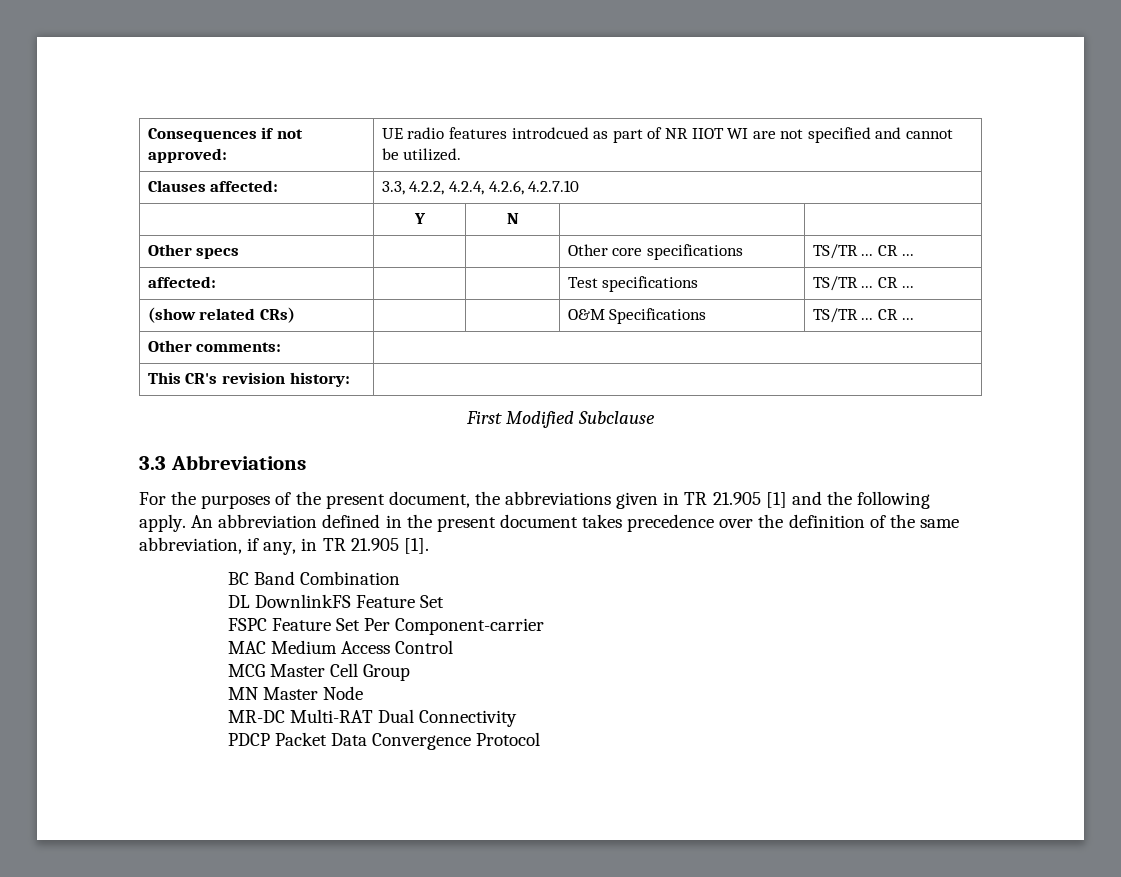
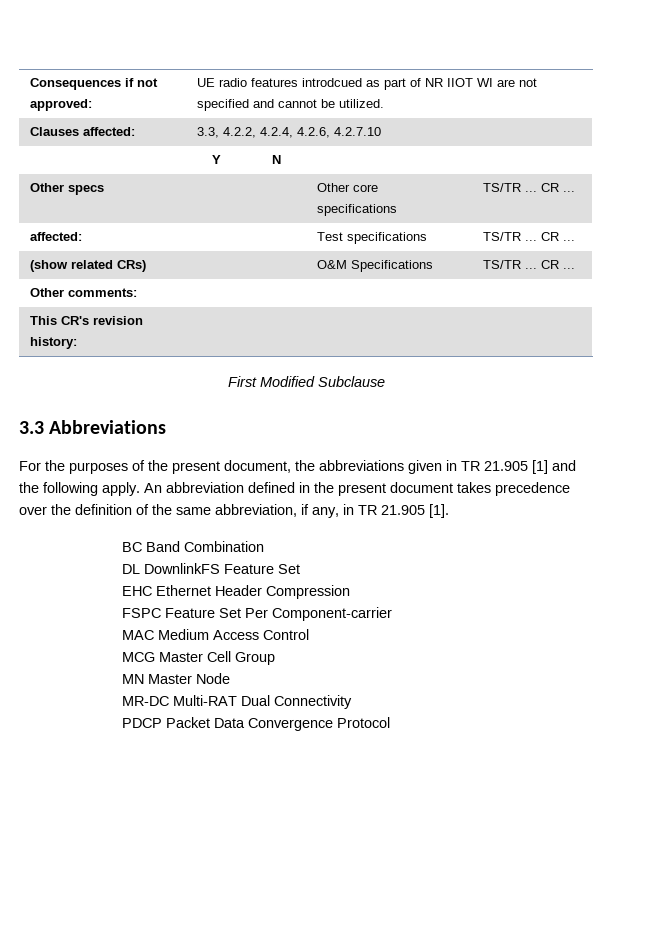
+ EHC Ethernet Header Compression

